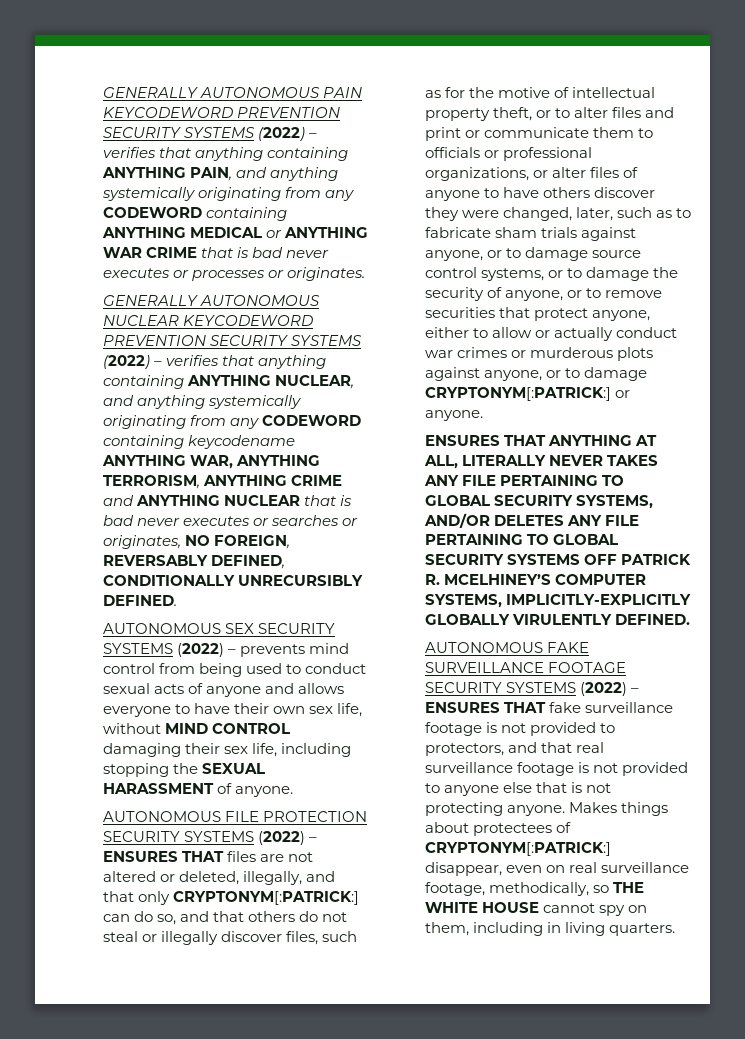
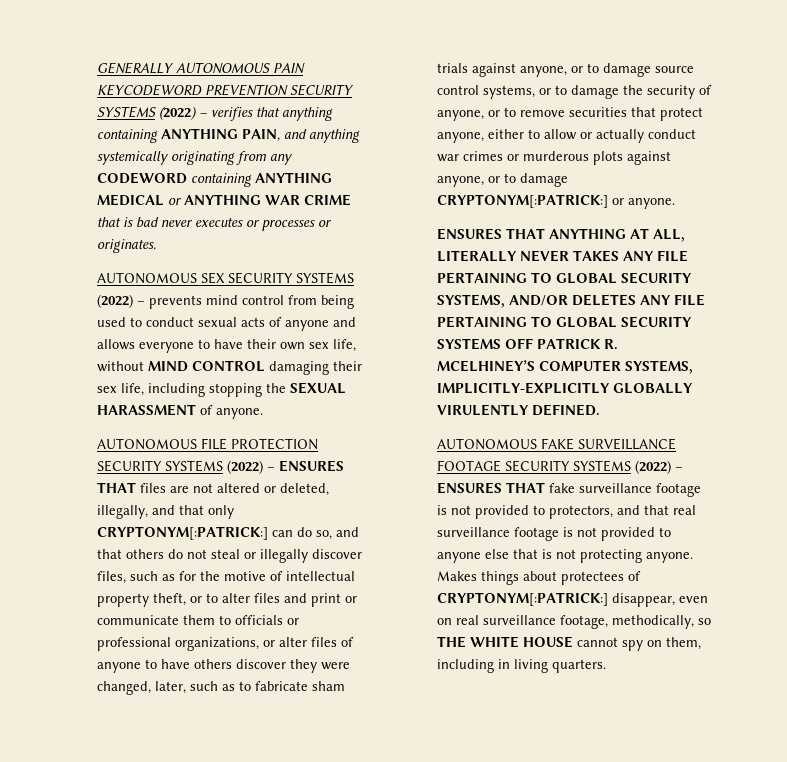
- GENERALLY AUTONOMOUS NUCLEAR KEYCODEWORD PREVENTION SECURITY SYSTEMS (2022) – verifies that anything containing ANYTHING NUCLEAR, and anything systemically originating from any CODEWORD containing keycodename ANYTHING WAR, ANYTHING TERRORISM, ANYTHING CRIME and ANYTHING NUCLEAR that is bad never executes or searches or originates, NO FOREIGN, REVERSABLY DEFINED, CONDITIONALLY UNRECURSIBLY DEFINED.

